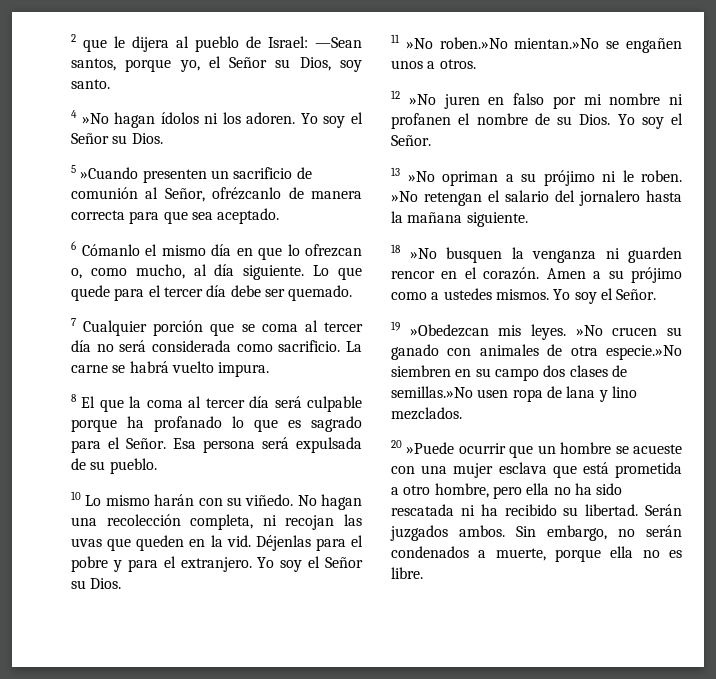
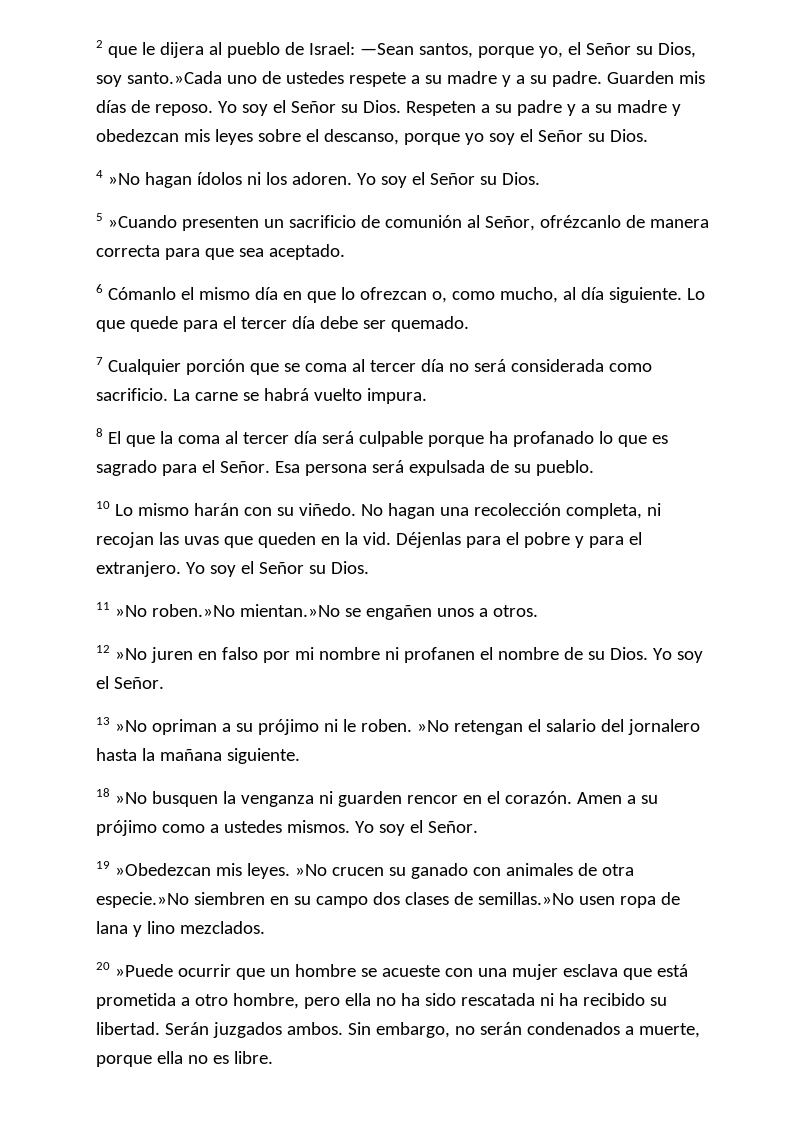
- 2 que le dijera al pueblo de Israel: —Sean santos, porque yo, el Señor su Dios, soy santo.
+ 2 que le dijera al pueblo de Israel: —Sean santos, porque yo, el Señor su Dios, soy santo.»Cada uno de ustedes respete a su madre y a su padre. Guarden mis días de reposo. Yo soy el Señor su Dios. Respeten a su padre y a su madre y obedezcan mis leyes sobre el descanso, porque yo soy el Señor su Dios.

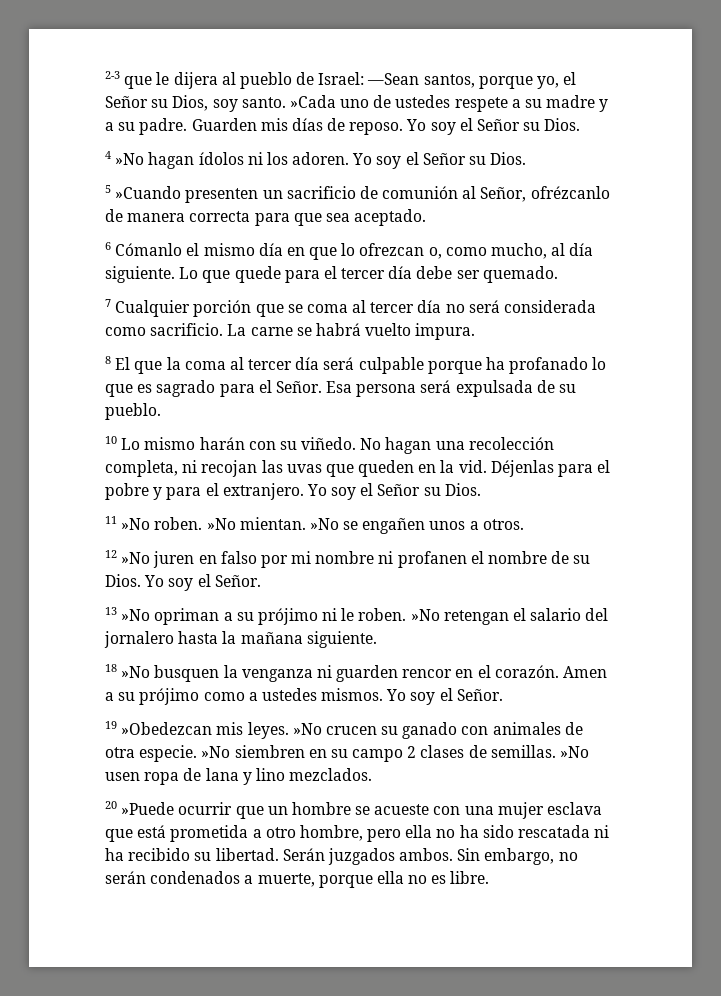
- 2 que le dijera al pueblo de Israel: —Sean santos, porque yo, el Señor su Dios, soy santo.»Cada uno de ustedes respete a su madre y a su padre.
+ 2-3 que le dijera al pueblo de Israel: —Sean santos, porque yo, el Señor su Dios, soy santo. »Cada uno de ustedes respete a su madre y a su padre.
- Respeten a su padre y a su madre y obedezcan mis leyes sobre el descanso, porque yo soy el Señor su Dios.
- 11 »No roben.»No mientan.»No se engañen unos a otros.
+ 11 »No roben. »No mientan. »No se engañen unos a otros.
- 19 »Obedezcan mis leyes. »No crucen su ganado con animales de otra especie.»No siembren en su campo dos clases de semillas.»No usen ropa de lana y lino mezclados.
+ 19 »Obedezcan mis leyes. »No crucen su ganado con animales de otra especie. »No siembren en su campo 2 clases de semillas. »No usen ropa de lana y lino mezclados.

